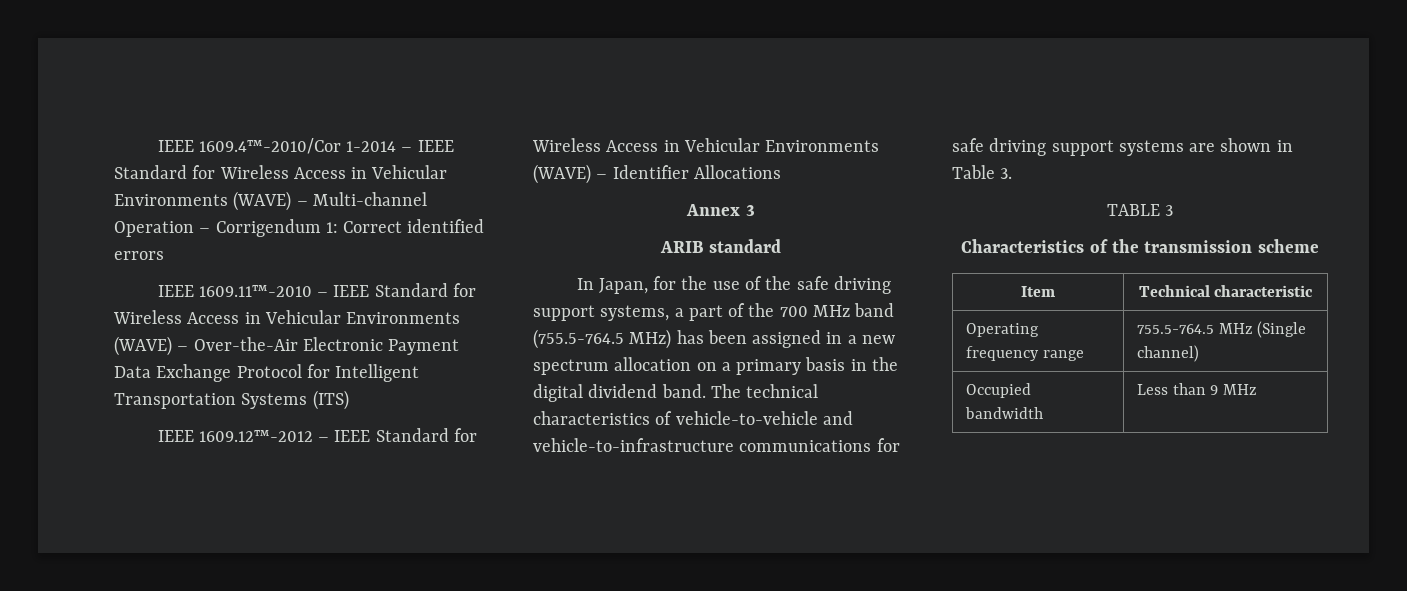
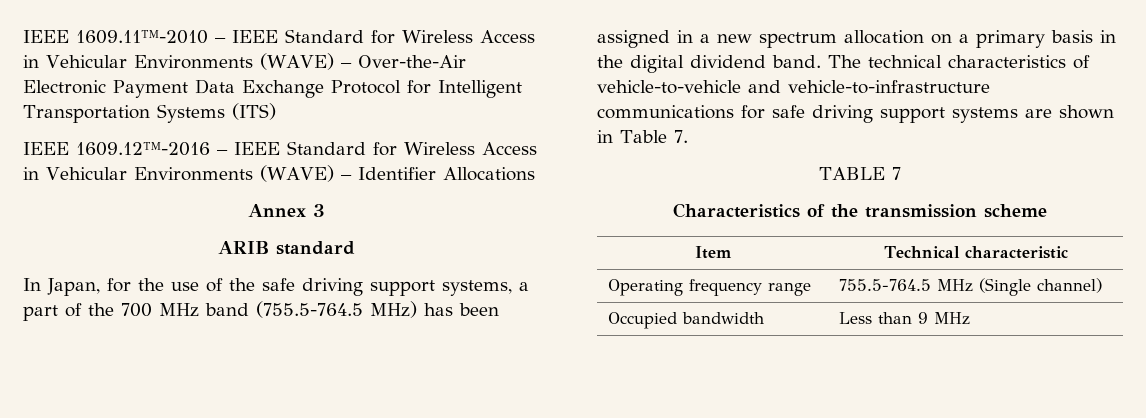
- IEEE 1609.4™-2010/Cor 1-2014 – IEEE Standard for Wireless Access in Vehicular Environments (WAVE) – Multi-channel Operation – Corrigendum 1: Correct identified errors
- IEEE 1609.12™-2012 – IEEE Standard for Wireless Access in Vehicular Environments (WAVE) – Identifier Allocations
+ IEEE 1609.12™-2016 – IEEE Standard for Wireless Access in Vehicular Environments (WAVE) – Identifier Allocations
- The technical characteristics of vehicle-to-vehicle and vehicle-to-infrastructure communications for safe driving support systems are shown in Table 3.
+ The technical characteristics of vehicle-to-vehicle and vehicle-to-infrastructure communications for safe driving support systems are shown in Table 7.
- TABLE 3
+ TABLE 7

